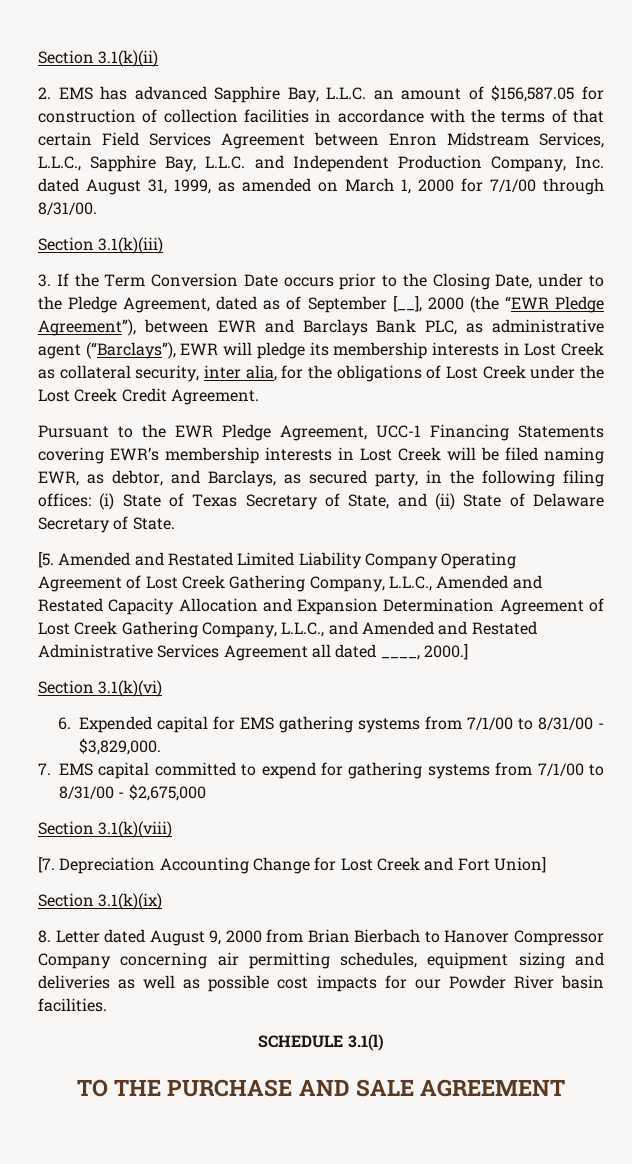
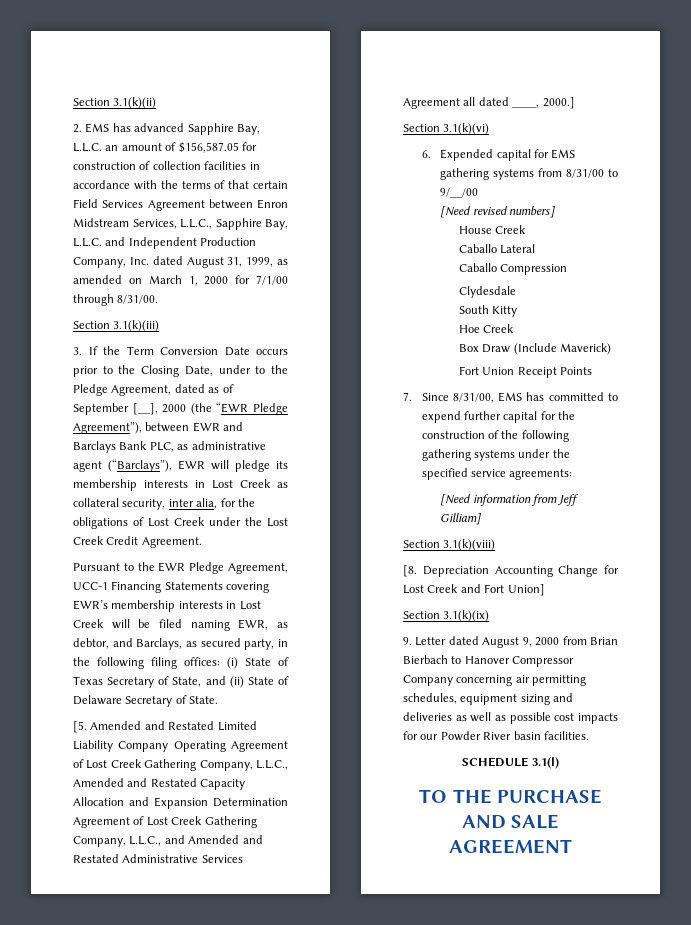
- 6. Expended capital for EMS gathering systems from 7/1/00 to 8/31/00 - $3,829,000.
- 7. EMS capital committed to expend for gathering systems from 7/1/00 to 8/31/00 - $2,675,000
+ 6. Expended capital for EMS gathering systems from 8/31/00 to 9/__/00
+ [Need revised numbers]
+ House Creek
+ Caballo Lateral
+ Caballo Compression
+ Clydesdale
+ South Kitty
+ Hoe Creek
+ Box Draw (Include Maverick)
+ Fort Union Receipt Points
+ 7. Since 8/31/00, EMS has committed to expend further capital for the construction of the following gathering systems under the specified service agreements:
+ [Need information from Jeff Gilliam]
- [7. Depreciation Accounting Change for Lost Creek and Fort Union]
+ [8. Depreciation Accounting Change for Lost Creek and Fort Union]
- 8. Letter dated August 9, 2000 from Brian Bierbach to Hanover Compressor Company concerning air permitting schedules, equipment sizing and deliveries as well as possible cost impacts for our Powder River basin facilities.
+ 9. Letter dated August 9, 2000 from Brian Bierbach to Hanover Compressor Company concerning air permitting schedules, equipment sizing and deliveries as well as possible cost impacts for our Powder River basin facilities.

